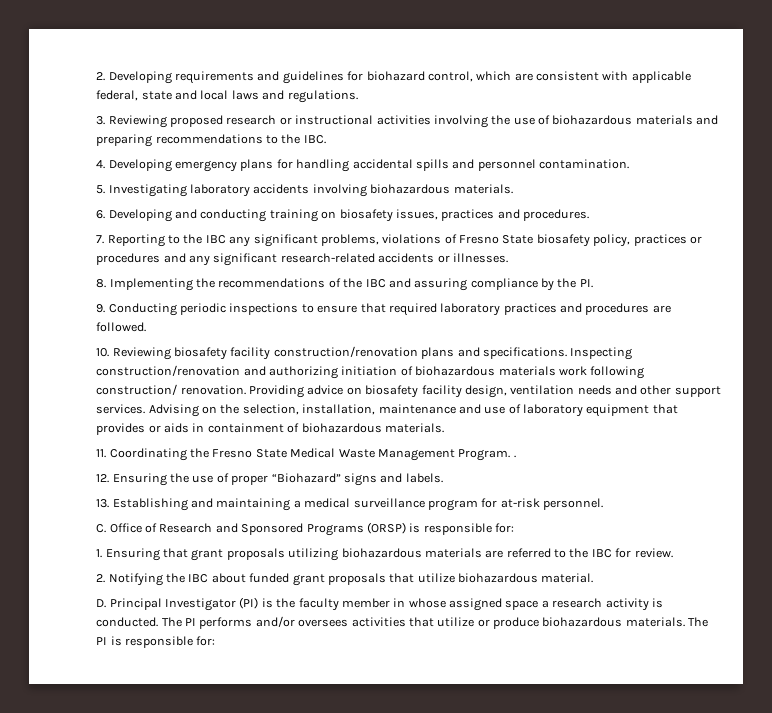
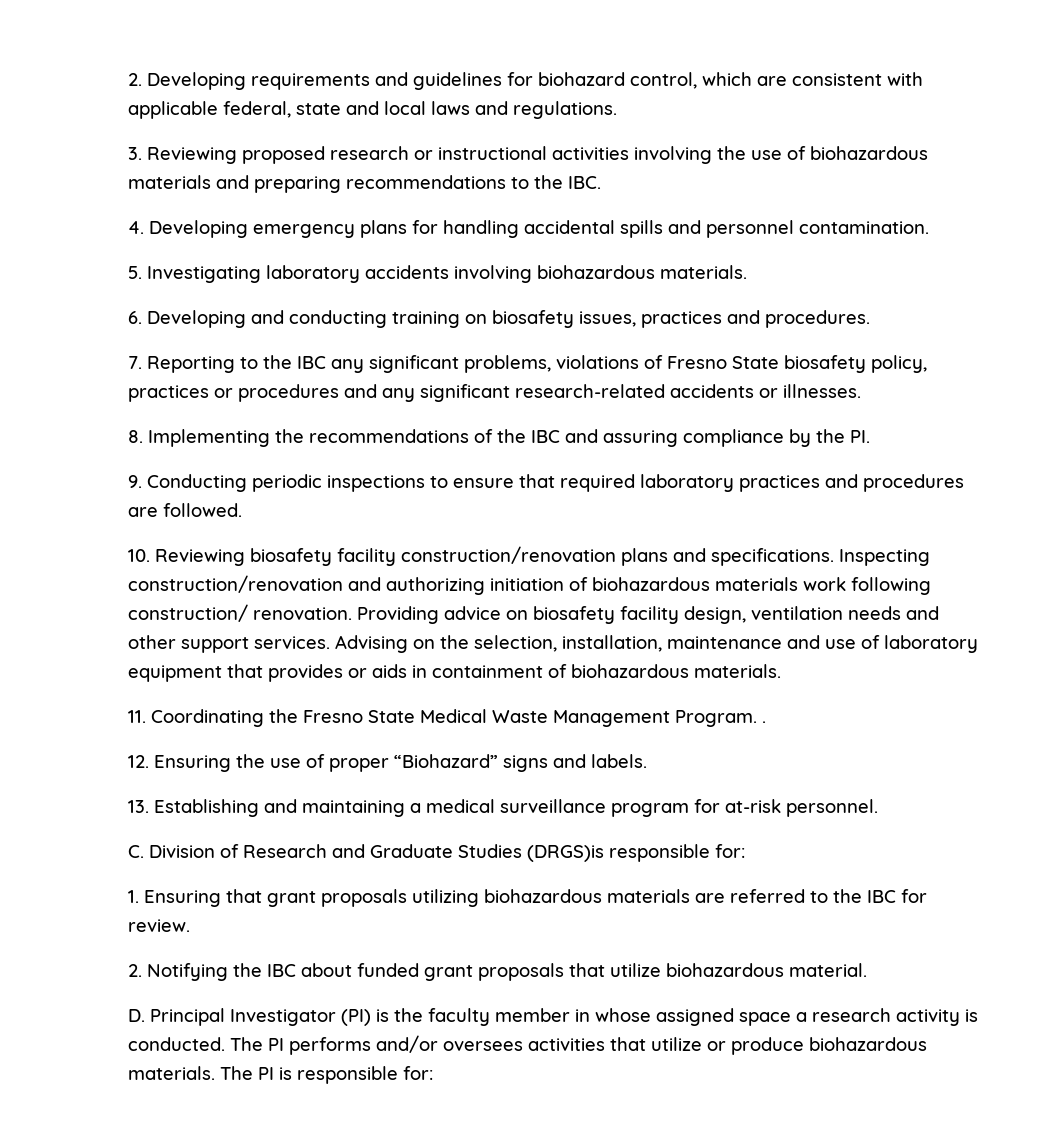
- C. Office of Research and Sponsored Programs (ORSP) is responsible for:
+ C. Division of Research and Graduate Studies (DRGS)is responsible for:

